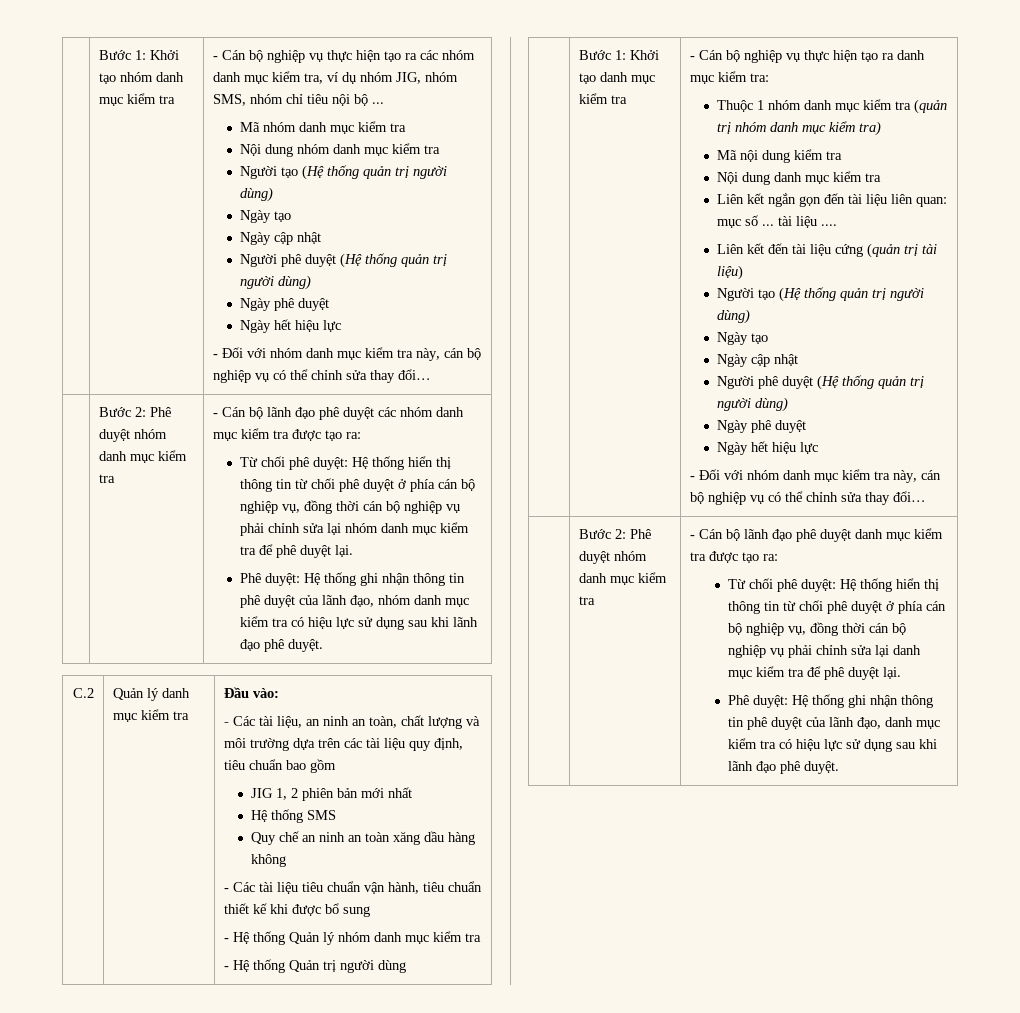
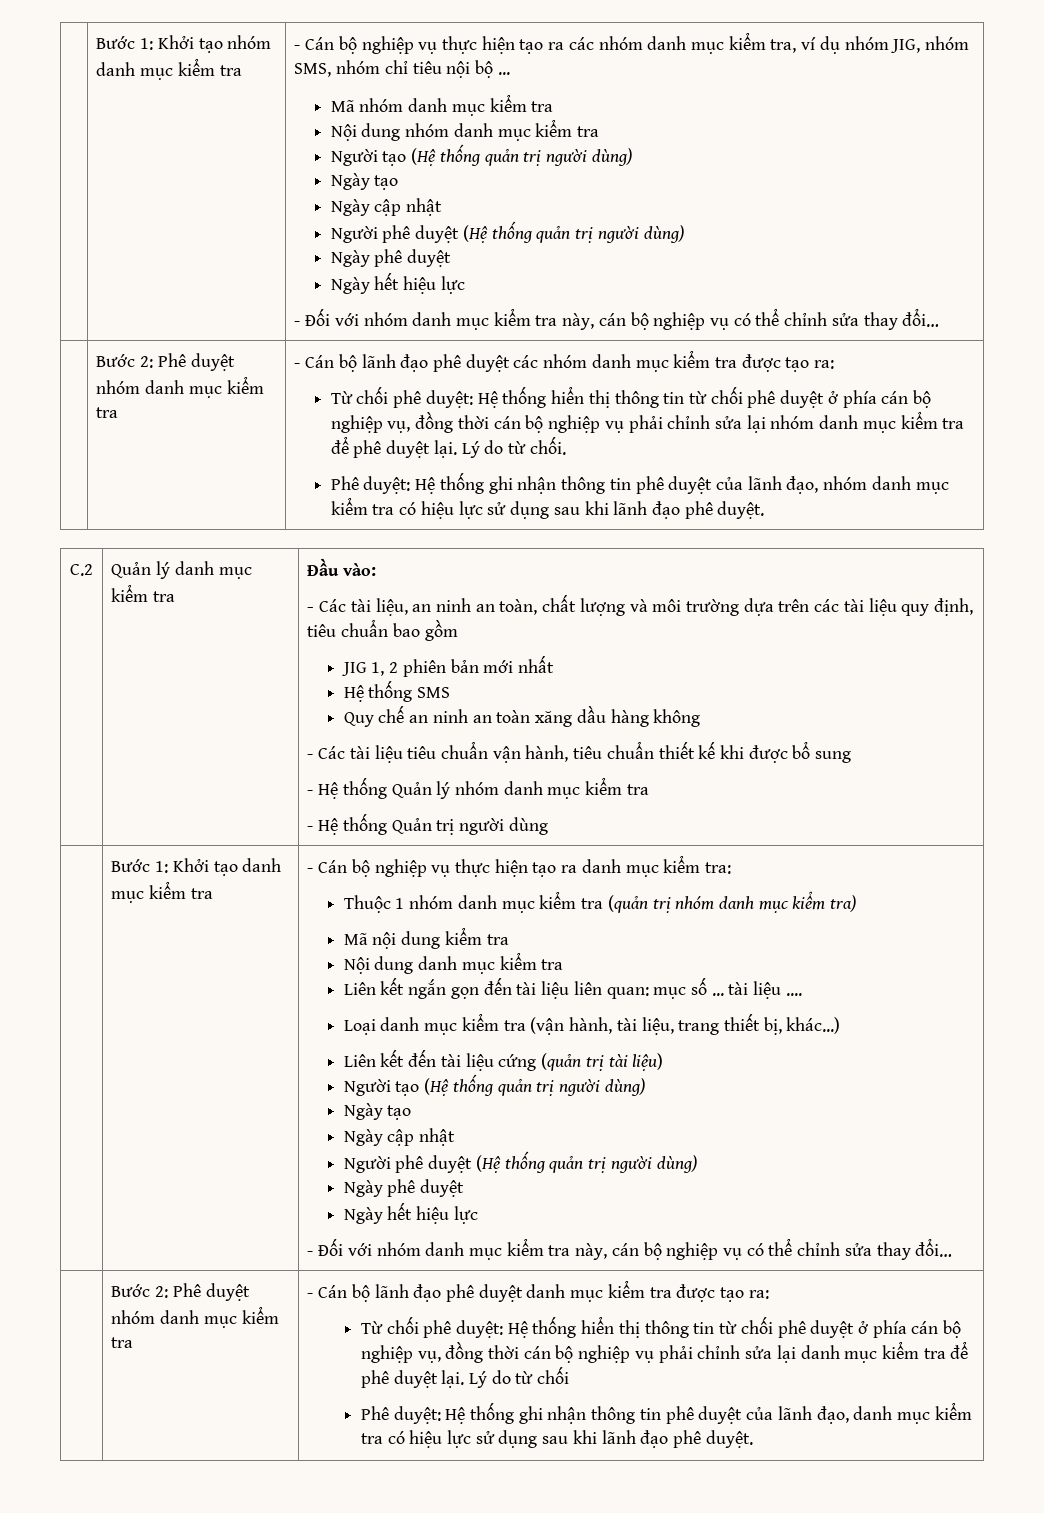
+ Lý do từ chối.
+ Loại danh mục kiểm tra (vận hành, tài liệu, trang thiết bị, khác...)
+ Lý do từ chối

